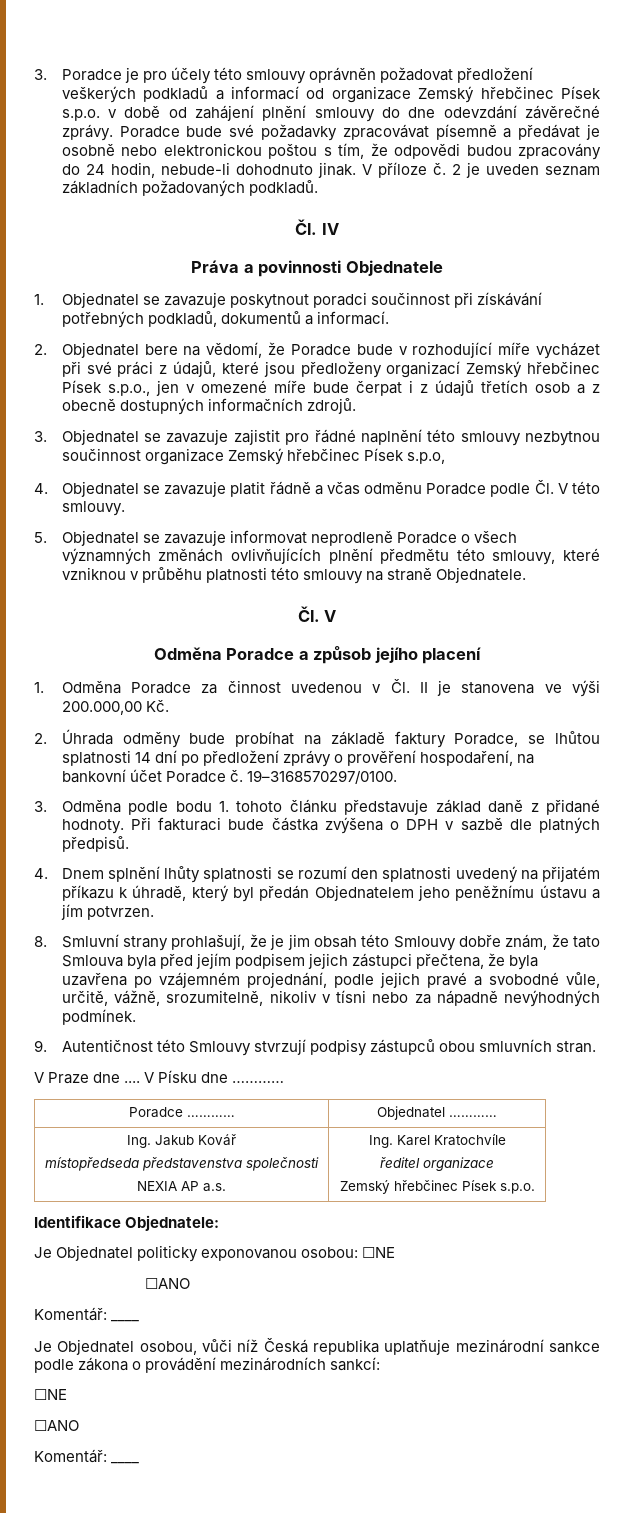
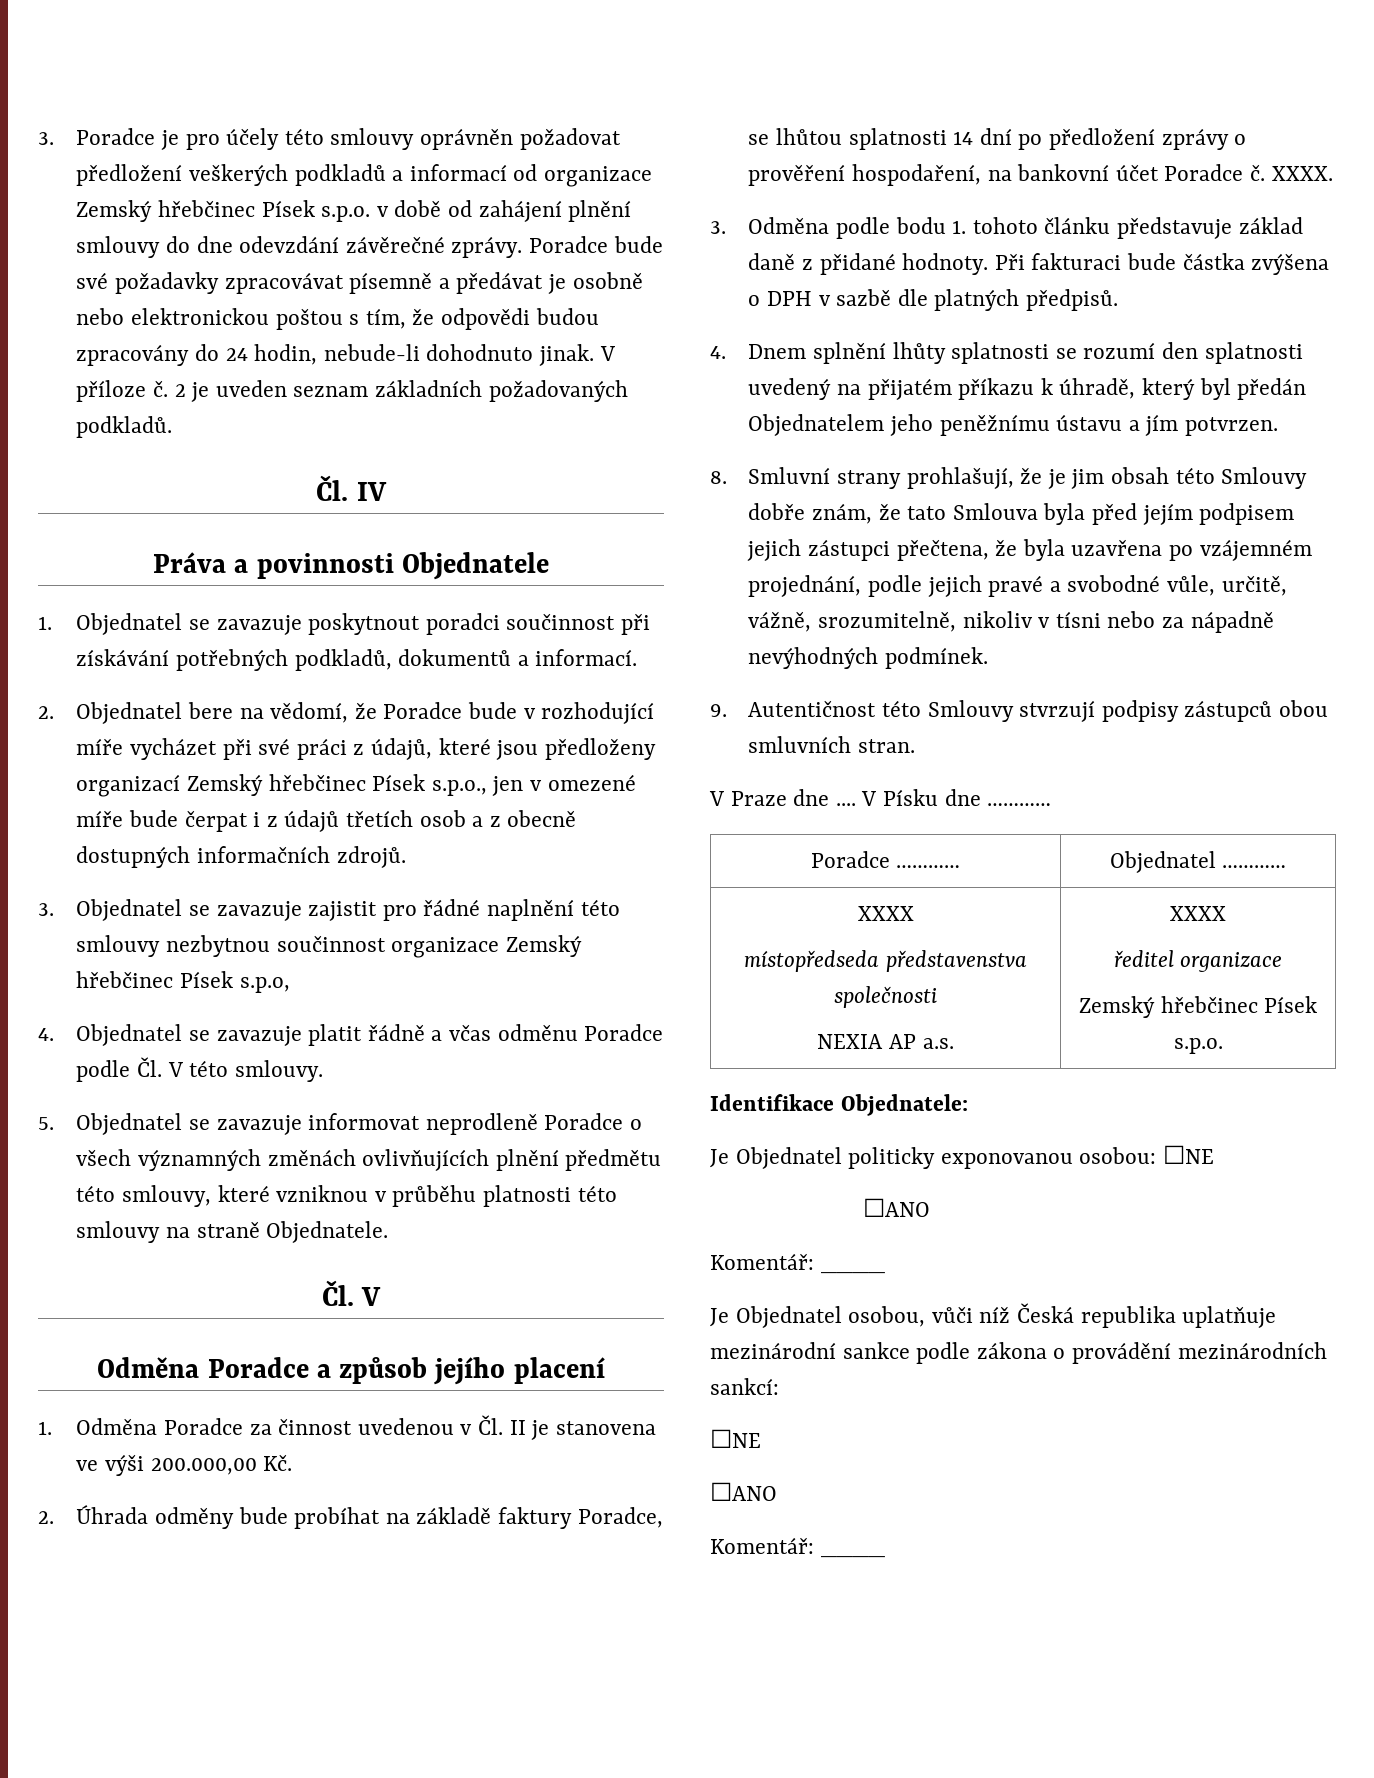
- 19–3168570297/0100.
+ XXXX.
  Poradce ………… | Objednatel …………
- Ing. Jakub Kovář
+ XXXX
  místopředseda představenstva společnosti
- NEXIA AP a.s. | Ing. Karel Kratochvíle
+ NEXIA AP a.s. | XXXX

